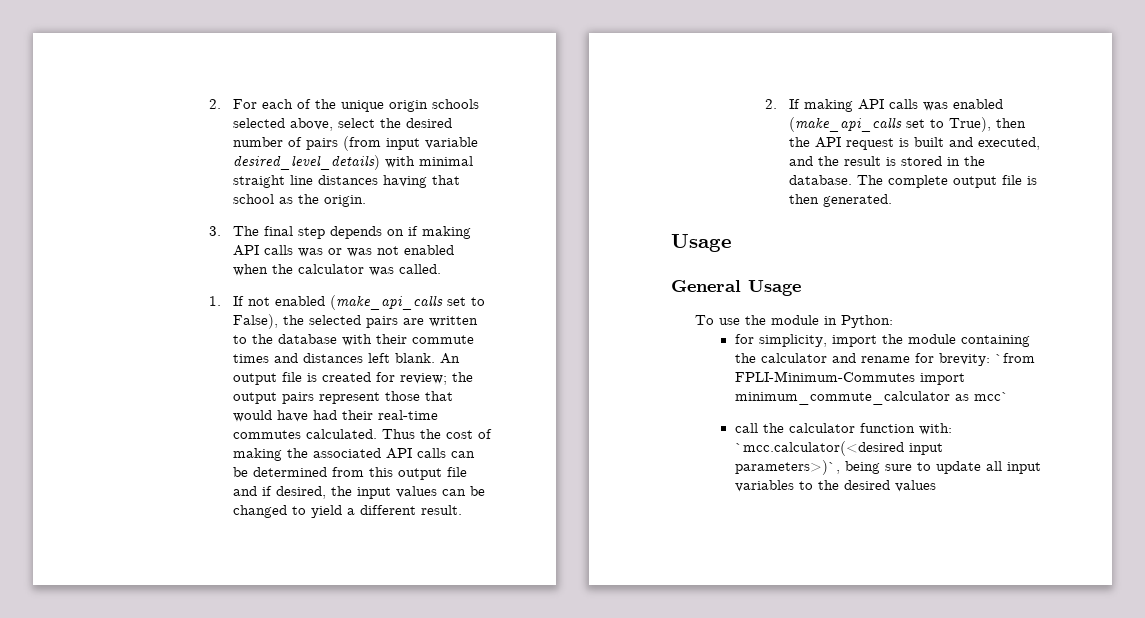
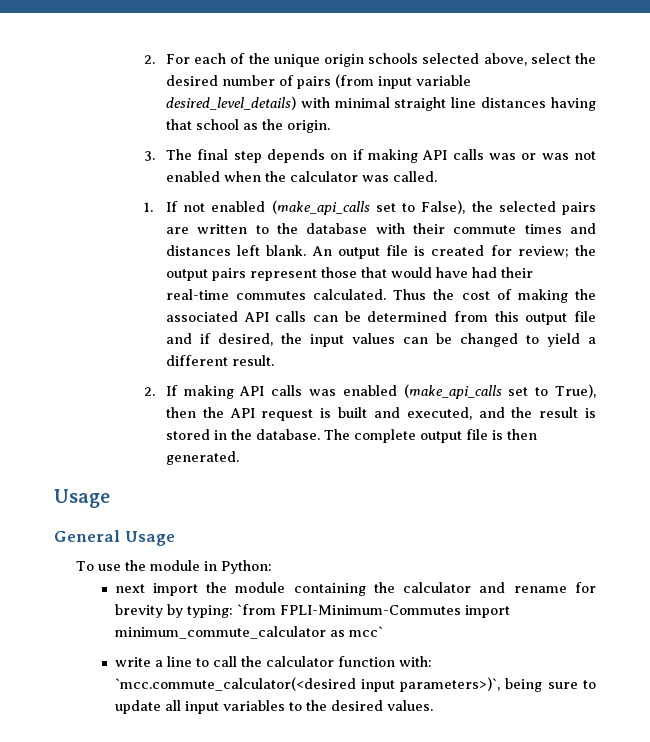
- for simplicity, import the module containing the calculator and rename for brevity: `from FPLI-Minimum-Commutes import minimum_commute_calculator as mcc`
+ next import the module containing the calculator and rename for brevity by typing: `from FPLI-Minimum-Commutes import minimum_commute_calculator as mcc`
- call the calculator function with: `mcc.calculator(<desired input parameters>)`, being sure to update all input variables to the desired values
+ write a line to call the calculator function with: `mcc.commute_calculator(<desired input parameters>)`, being sure to update all input variables to the desired values.

